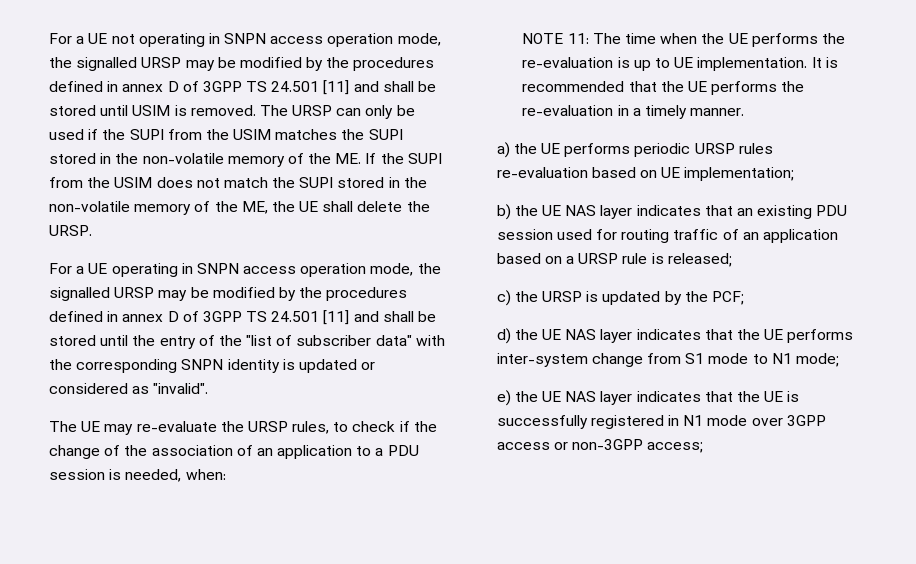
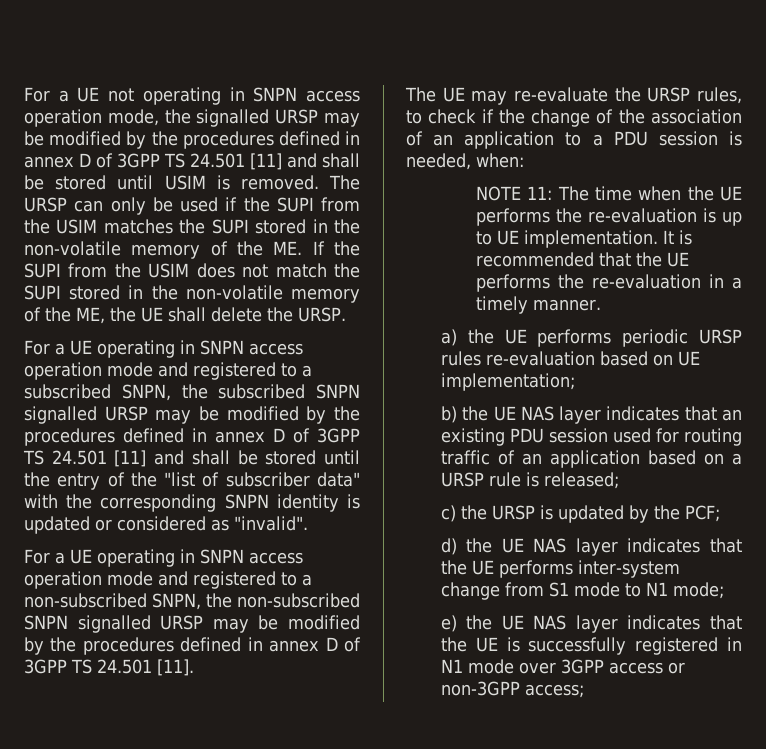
- For a UE operating in SNPN access operation mode, the signalled URSP may be modified by the procedures defined in annex D of 3GPP TS 24.501 [11] and shall be stored until the entry of the "list of subscriber data" with the corresponding SNPN identity is updated or considered as "invalid".
+ For a UE operating in SNPN access operation mode and registered to a subscribed SNPN, the subscribed SNPN signalled URSP may be modified by the procedures defined in annex D of 3GPP TS 24.501 [11] and shall be stored until the entry of the "list of subscriber data" with the corresponding SNPN identity is updated or considered as "invalid".
+ For a UE operating in SNPN access operation mode and registered to a non-subscribed SNPN, the non-subscribed SNPN signalled URSP may be modified by the procedures defined in annex D of 3GPP TS 24.501 [11].

